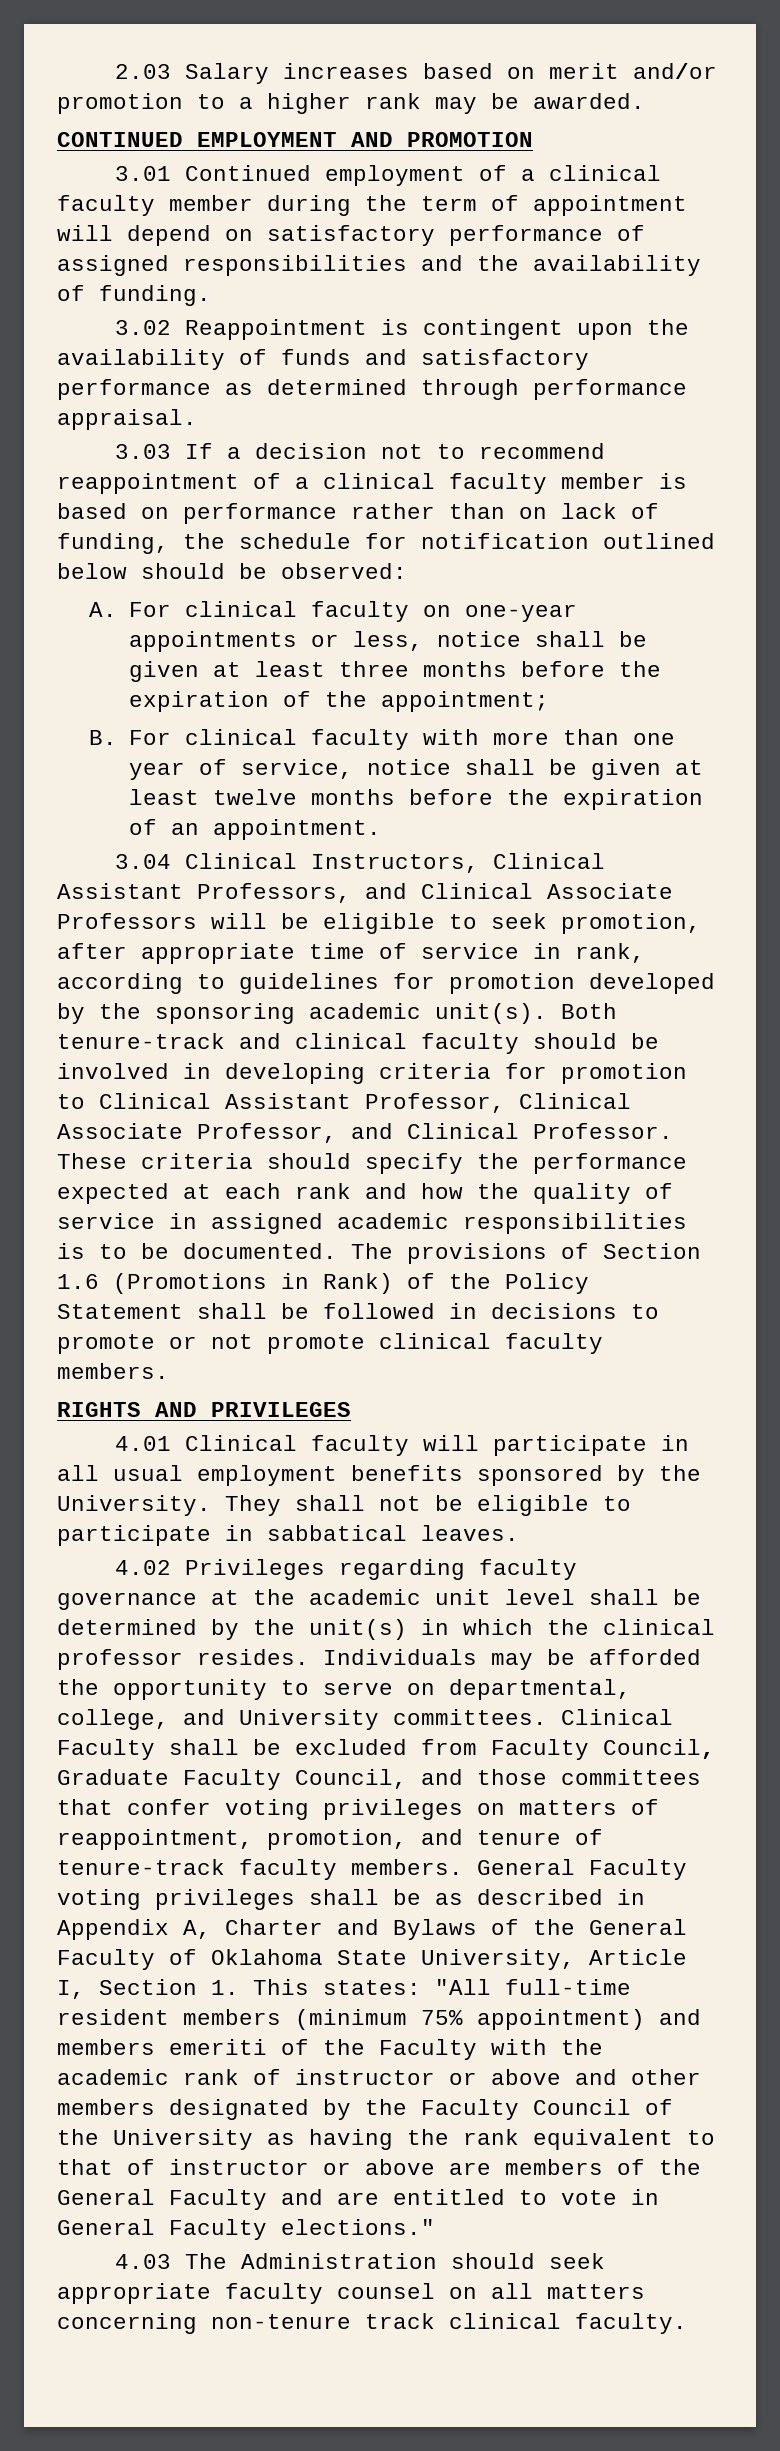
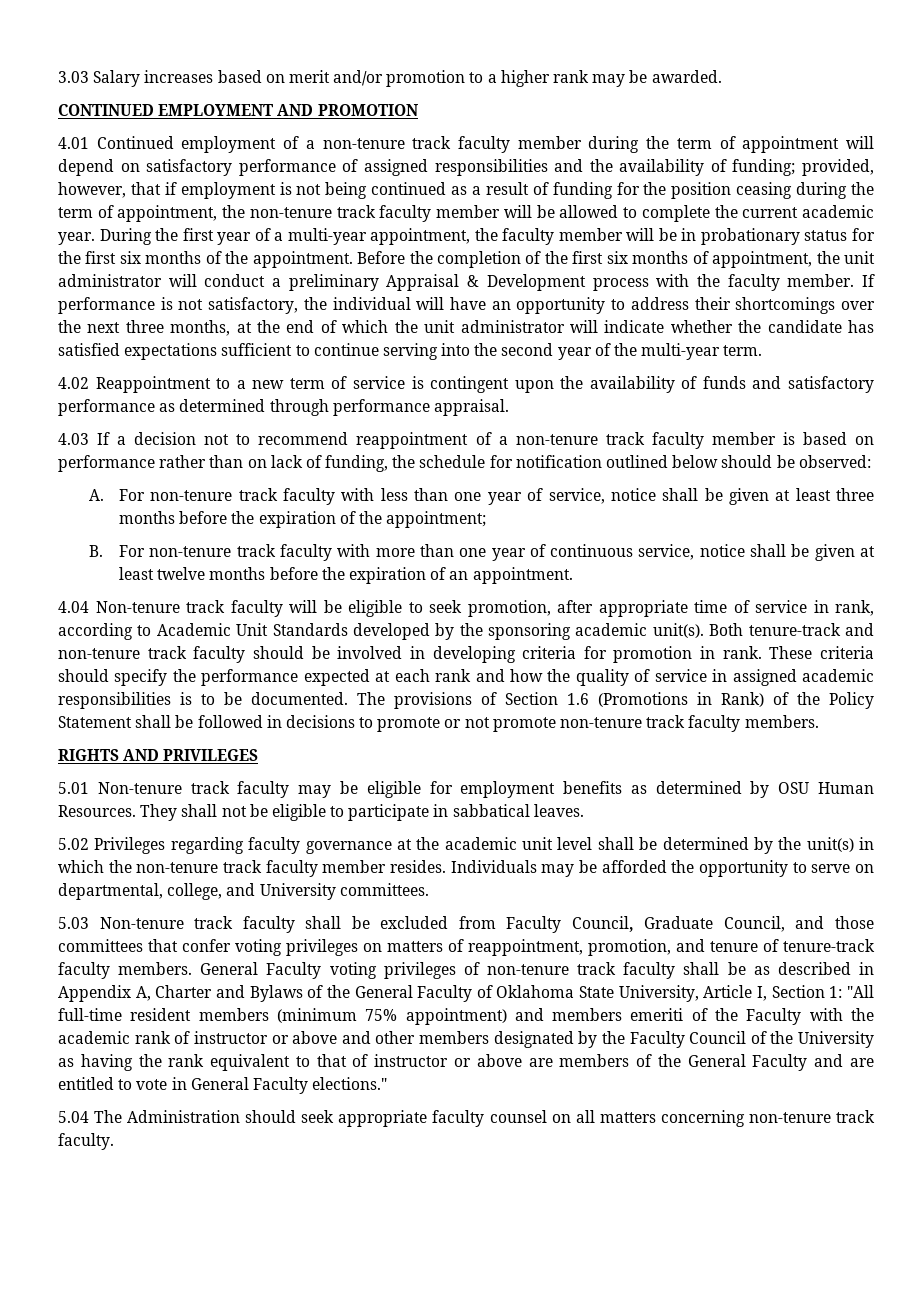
- 2.03 Salary increases based on merit and/or promotion to a higher rank may be awarded.
+ 3.03 Salary increases based on merit and/or promotion to a higher rank may be awarded.
- 3.01 Continued employment of a clinical faculty member during the term of appointment will depend on satisfactory performance of assigned responsibilities and the availability of funding.
- 3.02 Reappointment is contingent upon the availability of funds and satisfactory performance as determined through performance appraisal.
+ 4.01 Continued employment of a non-tenure track faculty member during the term of appointment will depend on satisfactory performance of assigned responsibilities and the availability of funding; provided, however, that if employment is not being continued as a result of funding for the position ceasing during the term of appointment, the non-tenure track faculty member will be allowed to complete the current academic year. During the first year of a multi-year appointment, the faculty member will be in probationary status for the first six months of the appointment. Before the completion of the first six months of appointment, the unit administrator will conduct a preliminary Appraisal & Development process with the faculty member. If performance is not satisfactory, the individual will have an opportunity to address their shortcomings over the next three months, at the end of which the unit administrator will indicate whether the candidate has satisfied expectations sufficient to continue serving into the second year of the multi-year term.
+ 4.02 Reappointment to a new term of service is contingent upon the availability of funds and satisfactory performance as determined through performance appraisal.
- 3.03 If a decision not to recommend reappointment of a clinical faculty member is based on performance rather than on lack of funding, the schedule for notification outlined below should be observed:
+ 4.03 If a decision not to recommend reappointment of a non-tenure track faculty member is based on performance rather than on lack of funding, the schedule for notification outlined below should be observed:
- A. For clinical faculty on one-year appointments or less, notice shall be given at least three months before the expiration of the appointment;
+ A. For non-tenure track faculty with less than one year of service, notice shall be given at least three months before the expiration of the appointment;
- B. For clinical faculty with more than one year of service, notice shall be given at least twelve months before the expiration of an appointment.
+ B. For non-tenure track faculty with more than one year of continuous service, notice shall be given at least twelve months before the expiration of an appointment.
- 3.04 Clinical Instructors, Clinical Assistant Professors, and Clinical Associate Professors will be eligible to seek promotion, after appropriate time of service in rank, according to guidelines for promotion developed by the sponsoring academic unit(s).
+ 4.04 Non-tenure track faculty will be eligible to seek promotion, after appropriate time of service in rank, according to Academic Unit Standards developed by the sponsoring academic unit(s).
- Both tenure-track and clinical faculty should be involved in developing criteria for promotion to Clinical Assistant Professor, Clinical Associate Professor, and Clinical Professor.
+ Both tenure-track and non-tenure track faculty should be involved in developing criteria for promotion in rank.
- The provisions of Section 1.6 (Promotions in Rank) of the Policy Statement shall be followed in decisions to promote or not promote clinical faculty members.
+ The provisions of Section 1.6 (Promotions in Rank) of the Policy Statement shall be followed in decisions to promote or not promote non-tenure track faculty members.
- 4.01 Clinical faculty will participate in all usual employment benefits sponsored by the University.
+ 5.01 Non-tenure track faculty may be eligible for employment benefits as determined by OSU Human Resources.
- 4.02 Privileges regarding faculty governance at the academic unit level shall be determined by the unit(s) in which the clinical professor resides.
+ 5.02 Privileges regarding faculty governance at the academic unit level shall be determined by the unit(s) in which the non-tenure track faculty member resides.
- Individuals may be afforded the opportunity to serve on departmental, college, and University committees. Clinical Faculty shall be excluded from Faculty Council, Graduate Faculty Council, and those committees that confer voting privileges on matters of reappointment, promotion, and tenure of tenure-track faculty members.
+ Individuals may be afforded the opportunity to serve on departmental, college, and University committees.
+ 5.03 Non-tenure track faculty shall be excluded from Faculty Council, Graduate Council, and those committees that confer voting privileges on matters of reappointment, promotion, and tenure of tenure-track faculty members.
- General Faculty voting privileges shall be as described in Appendix A, Charter and Bylaws of the General Faculty of Oklahoma State University, Article I, Section 1. This states:
+ General Faculty voting privileges of non-tenure track faculty shall be as described in Appendix A, Charter and Bylaws of the General Faculty of Oklahoma State University, Article I, Section 1:
- 4.03 The Administration should seek appropriate faculty counsel on all matters concerning non-tenure track clinical faculty.
+ 5.04 The Administration should seek appropriate faculty counsel on all matters concerning non-tenure track faculty.

